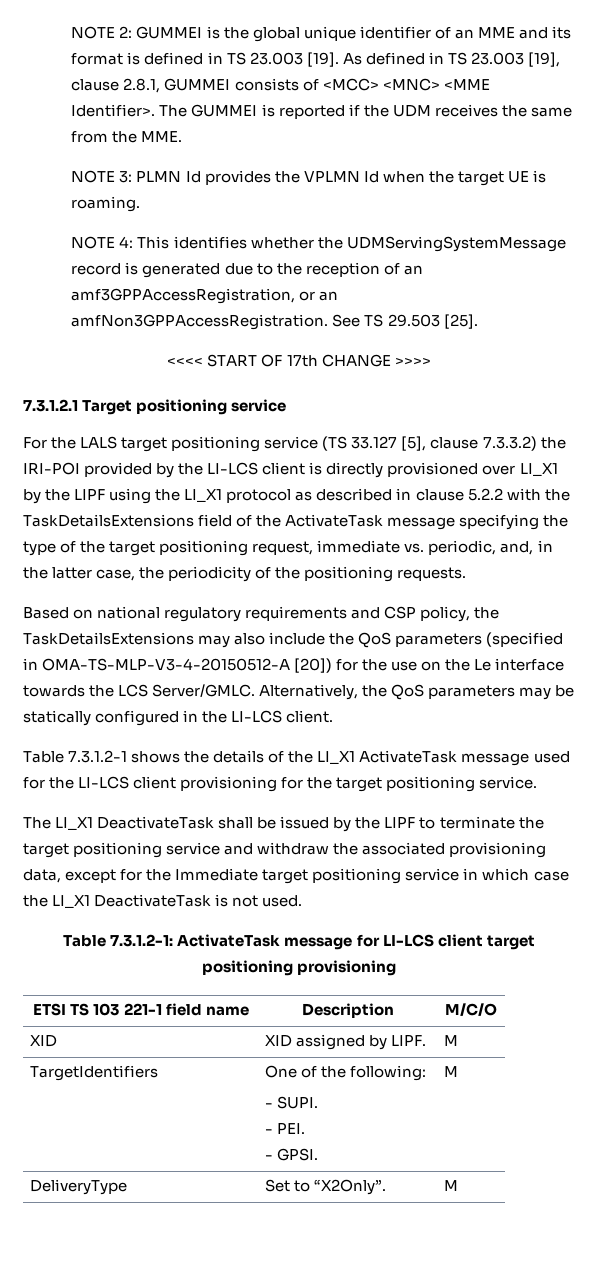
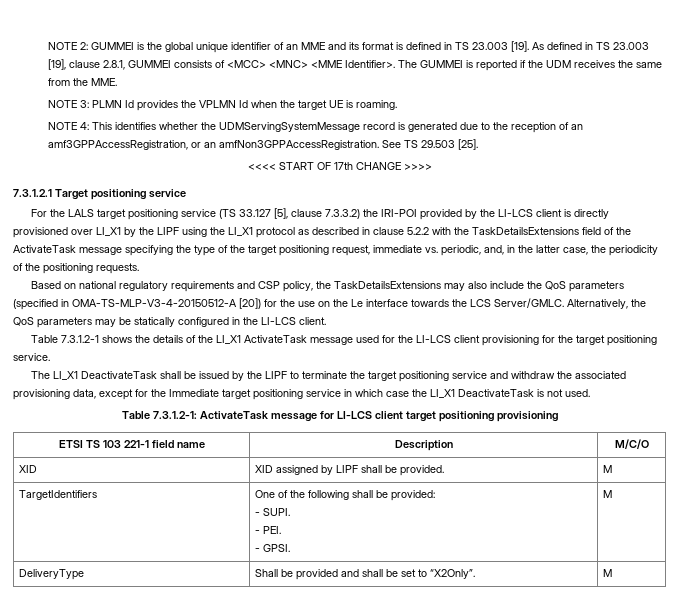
- XID | XID assigned by LIPF. | M
+ XID | XID assigned by LIPF shall be provided. | M
- TargetIdentifiers | One of the following:
+ TargetIdentifiers | One of the following shall be provided:
- DeliveryType | Set to “X2Only”. | M
+ DeliveryType | Shall be provided and shall be set to “X2Only”. | M

